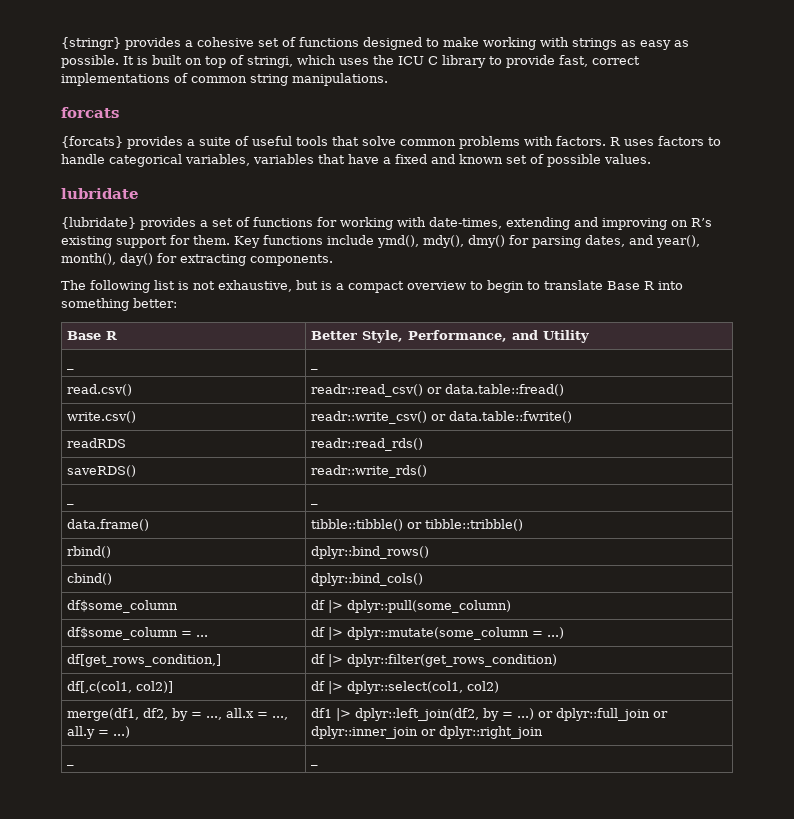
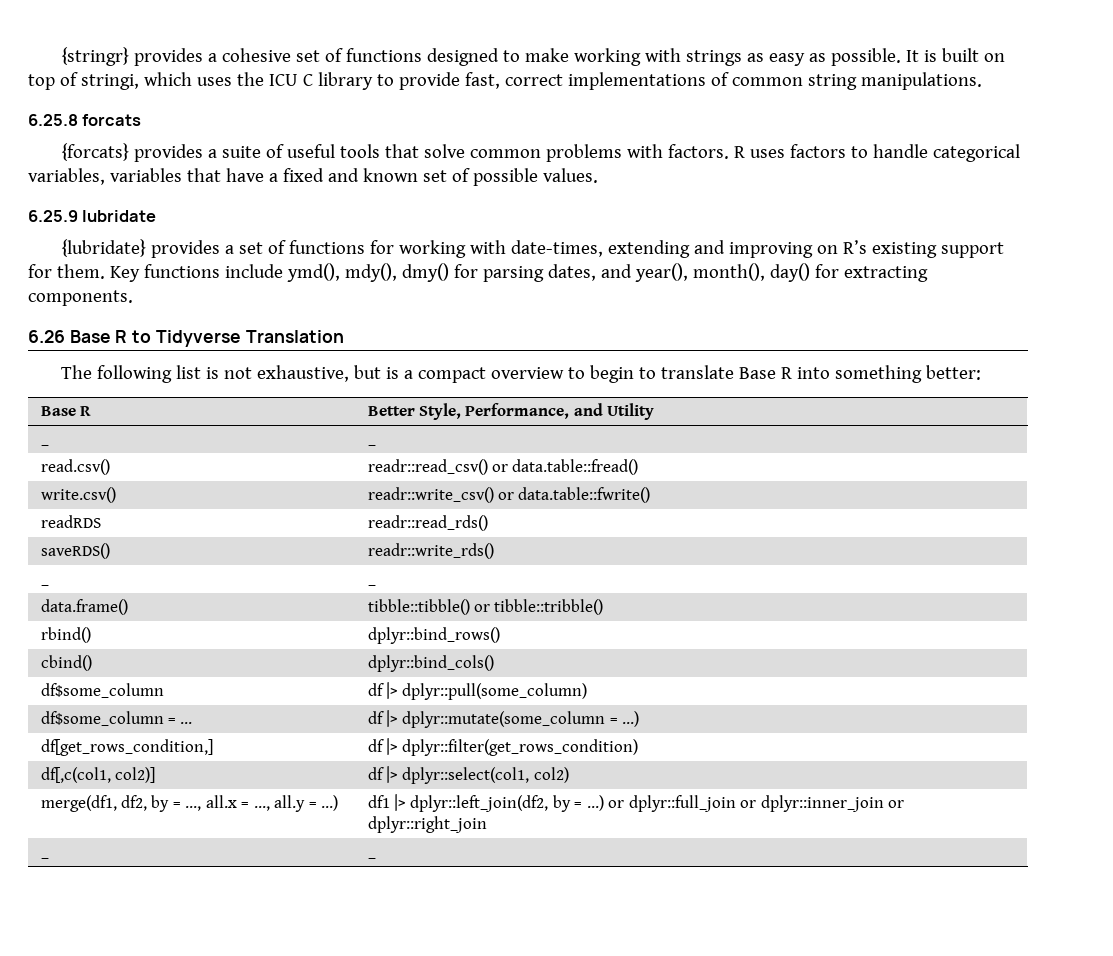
- forcats
+ 6.25.8 forcats
- lubridate
+ 6.25.9 lubridate
+ 6.26 Base R to Tidyverse Translation

